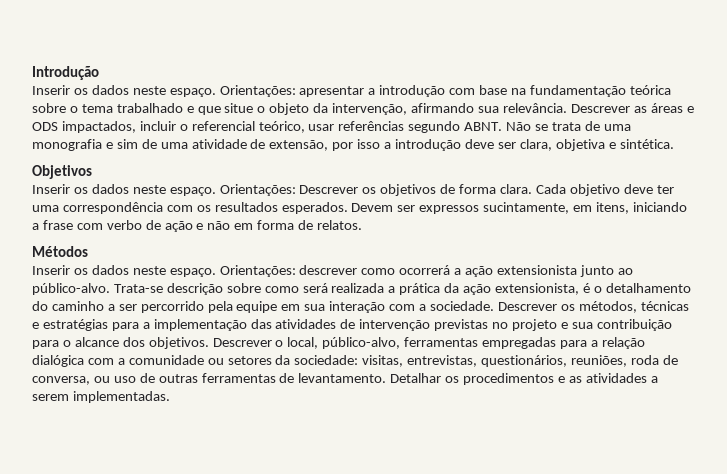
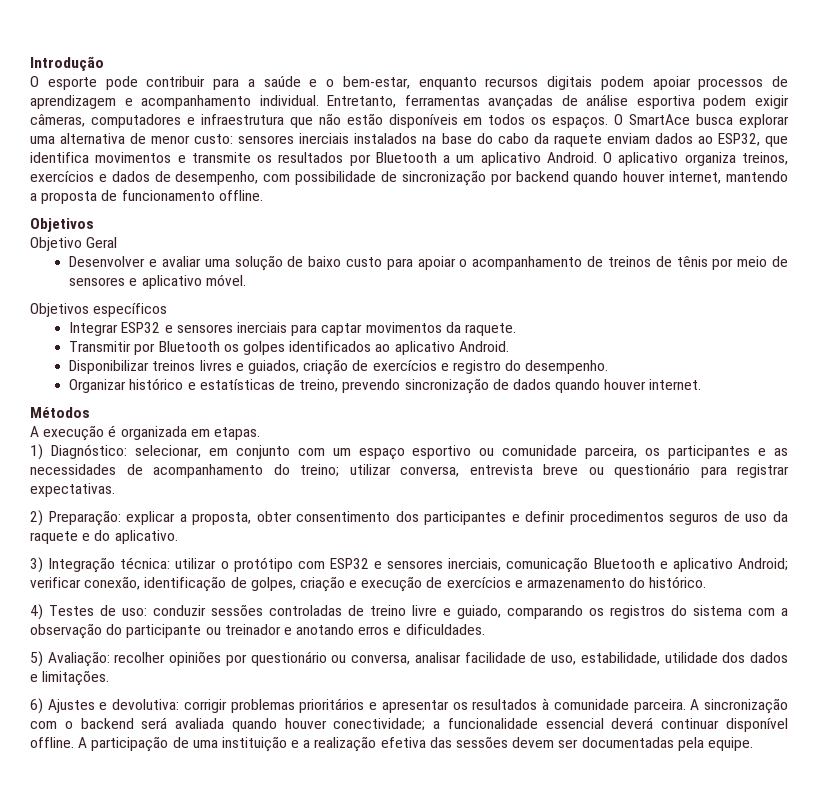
- Inserir os dados neste espaço. Orientações: apresentar a introdução com base na fundamentação teórica sobre o tema trabalhado e que situe o objeto da intervenção, afirmando sua relevância. Descrever as áreas e ODS impactados, incluir o referencial teórico, usar referências segundo ABNT. Não se trata de uma monografia e sim de uma atividade de extensão, por isso a introdução deve ser clara, objetiva e sintética.
+ O esporte pode contribuir para a saúde e o bem-estar, enquanto recursos digitais podem apoiar processos de aprendizagem e acompanhamento individual. Entretanto, ferramentas avançadas de análise esportiva podem exigir câmeras, computadores e infraestrutura que não estão disponíveis em todos os espaços. O SmartAce busca explorar uma alternativa de menor custo: sensores inerciais instalados na base do cabo da raquete enviam dados ao ESP32, que identifica movimentos e transmite os resultados por Bluetooth a um aplicativo Android. O aplicativo organiza treinos, exercícios e dados de desempenho, com possibilidade de sincronização por backend quando houver internet, mantendo a proposta de funcionamento offline.
  Objetivos
- Inserir os dados neste espaço. Orientações: Descrever os objetivos de forma clara. Cada objetivo deve ter uma correspondência com os resultados esperados. Devem ser expressos sucintamente, em itens, iniciando a frase com verbo de ação e não em forma de relatos.
+ Objetivo Geral
+ Desenvolver e avaliar uma solução de baixo custo para apoiar o acompanhamento de treinos de tênis por meio de sensores e aplicativo móvel.
+ Objetivos específicos
+ Integrar ESP32 e sensores inerciais para captar movimentos da raquete.
+ Transmitir por Bluetooth os golpes identificados ao aplicativo Android.
+ Disponibilizar treinos livres e guiados, criação de exercícios e registro do desempenho.
+ Organizar histórico e estatísticas de treino, prevendo sincronização de dados quando houver internet.
  Métodos
- Inserir os dados neste espaço. Orientações: descrever como ocorrerá a ação extensionista junto ao público-alvo. Trata-se descrição sobre como será realizada a prática da ação extensionista, é o detalhamento do caminho a ser percorrido pela equipe em sua interação com a sociedade. Descrever os métodos, técnicas e estratégias para a implementação das atividades de intervenção previstas no projeto e sua contribuição para o alcance dos objetivos. Descrever o local, público-alvo, ferramentas empregadas para a relação dialógica com a comunidade ou setores da sociedade: visitas, entrevistas, questionários, reuniões, roda de conversa, ou uso de outras ferramentas de levantamento. Detalhar os procedimentos e as atividades a serem implementadas.
+ A execução é organizada em etapas.
+ 1) Diagnóstico: selecionar, em conjunto com um espaço esportivo ou comunidade parceira, os participantes e as necessidades de acompanhamento do treino; utilizar conversa, entrevista breve ou questionário para registrar expectativas.
+ 2) Preparação: explicar a proposta, obter consentimento dos participantes e definir procedimentos seguros de uso da raquete e do aplicativo.
+ 3) Integração técnica: utilizar o protótipo com ESP32 e sensores inerciais, comunicação Bluetooth e aplicativo Android; verificar conexão, identificação de golpes, criação e execução de exercícios e armazenamento do histórico.
+ 4) Testes de uso: conduzir sessões controladas de treino livre e guiado, comparando os registros do sistema com a observação do participante ou treinador e anotando erros e dificuldades.
+ 5) Avaliação: recolher opiniões por questionário ou conversa, analisar facilidade de uso, estabilidade, utilidade dos dados e limitações.
+ 6) Ajustes e devolutiva: corrigir problemas prioritários e apresentar os resultados à comunidade parceira. A sincronização com o backend será avaliada quando houver conectividade; a funcionalidade essencial deverá continuar disponível offline. A participação de uma instituição e a realização efetiva das sessões devem ser documentadas pela equipe.

